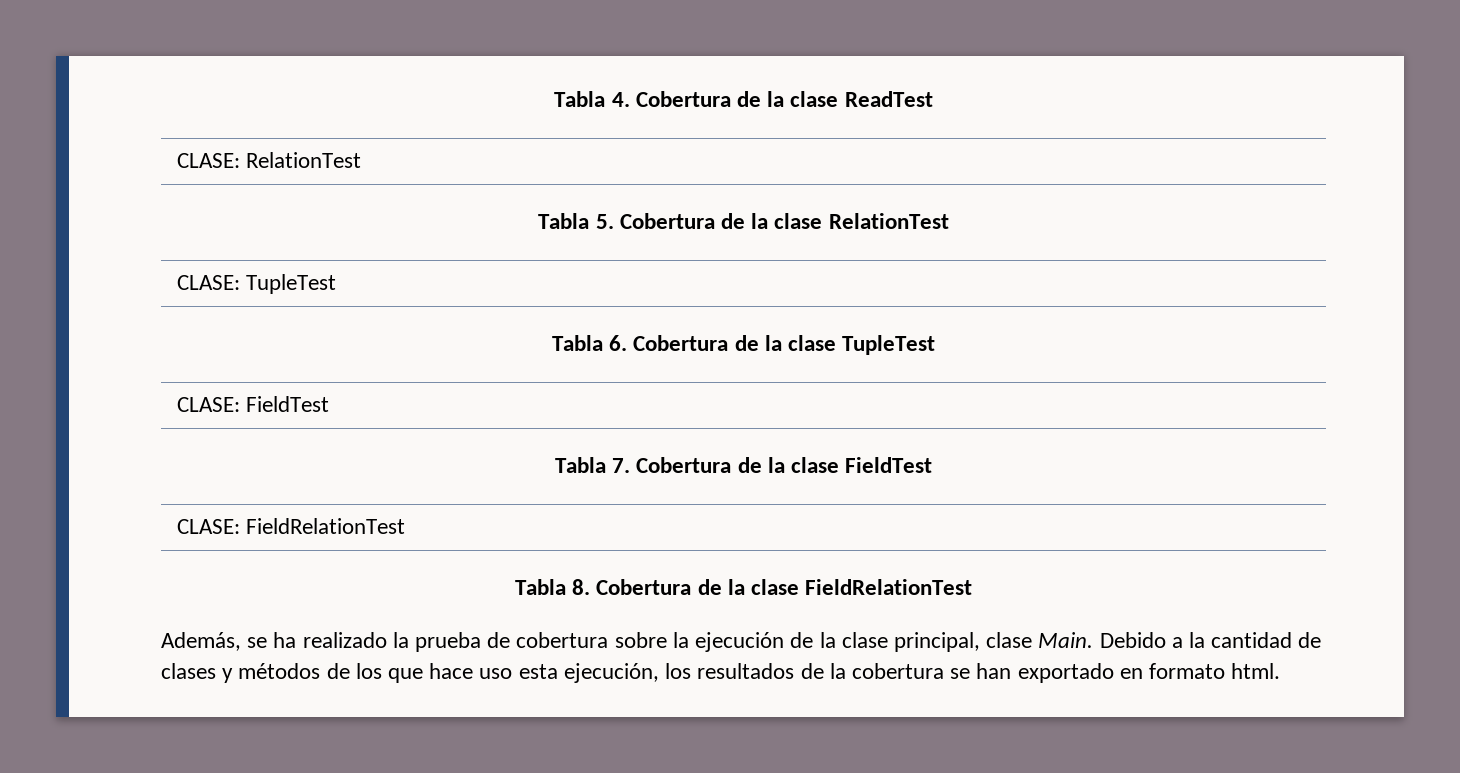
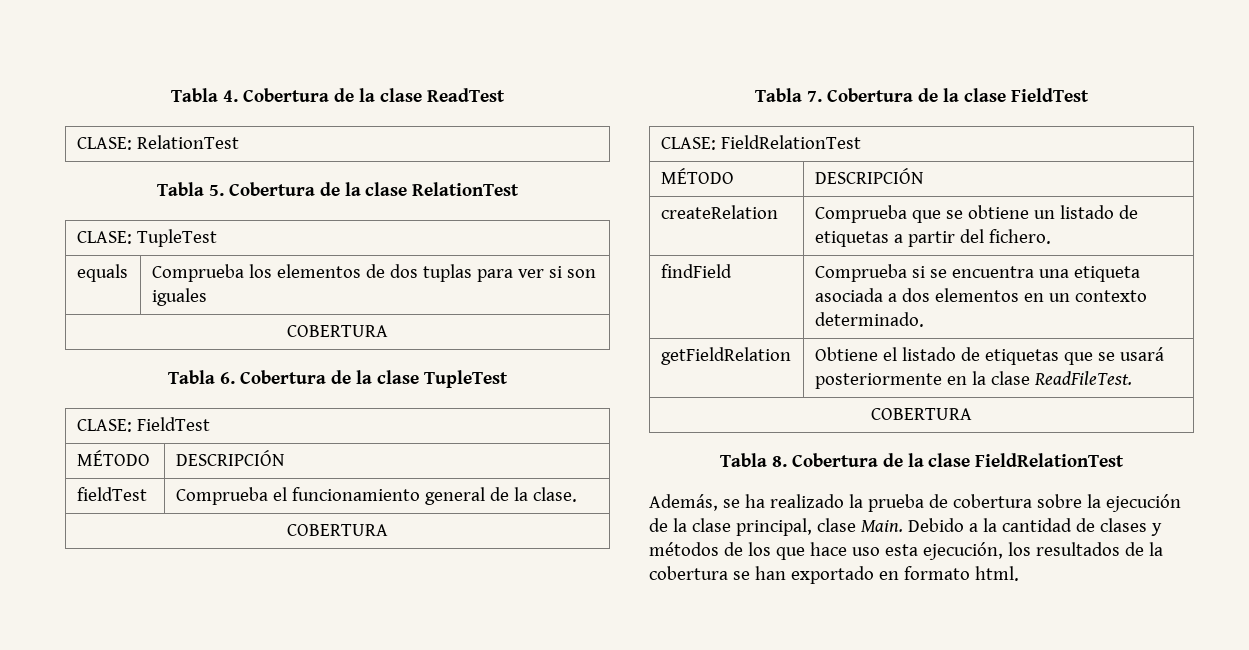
+ equals | Comprueba los elementos de dos tuplas para ver si son iguales
+ COBERTURA
  CLASE: FieldTest
+ MÉTODO | DESCRIPCIÓN
+ fieldTest | Comprueba el funcionamiento general de la clase.
+ COBERTURA
  CLASE: FieldRelationTest
+ MÉTODO | DESCRIPCIÓN
+ createRelation | Comprueba que se obtiene un listado de etiquetas a partir del fichero.
+ findField | Comprueba si se encuentra una etiqueta asociada a dos elementos en un contexto determinado.
+ getFieldRelation | Obtiene el listado de etiquetas que se usará posteriormente en la clase ReadFileTest.
+ COBERTURA

